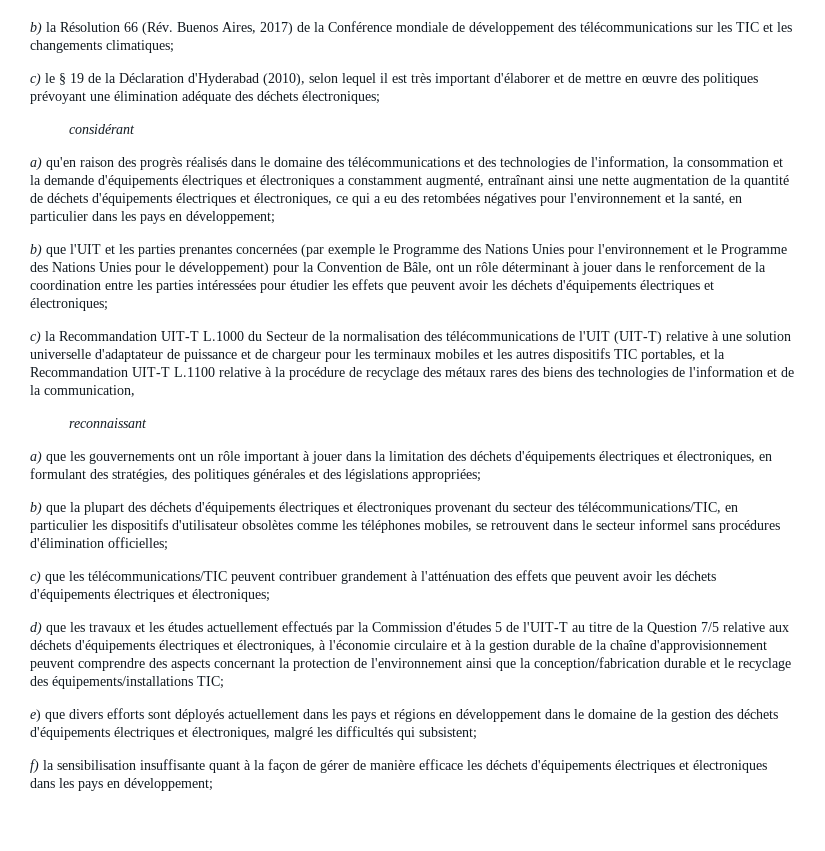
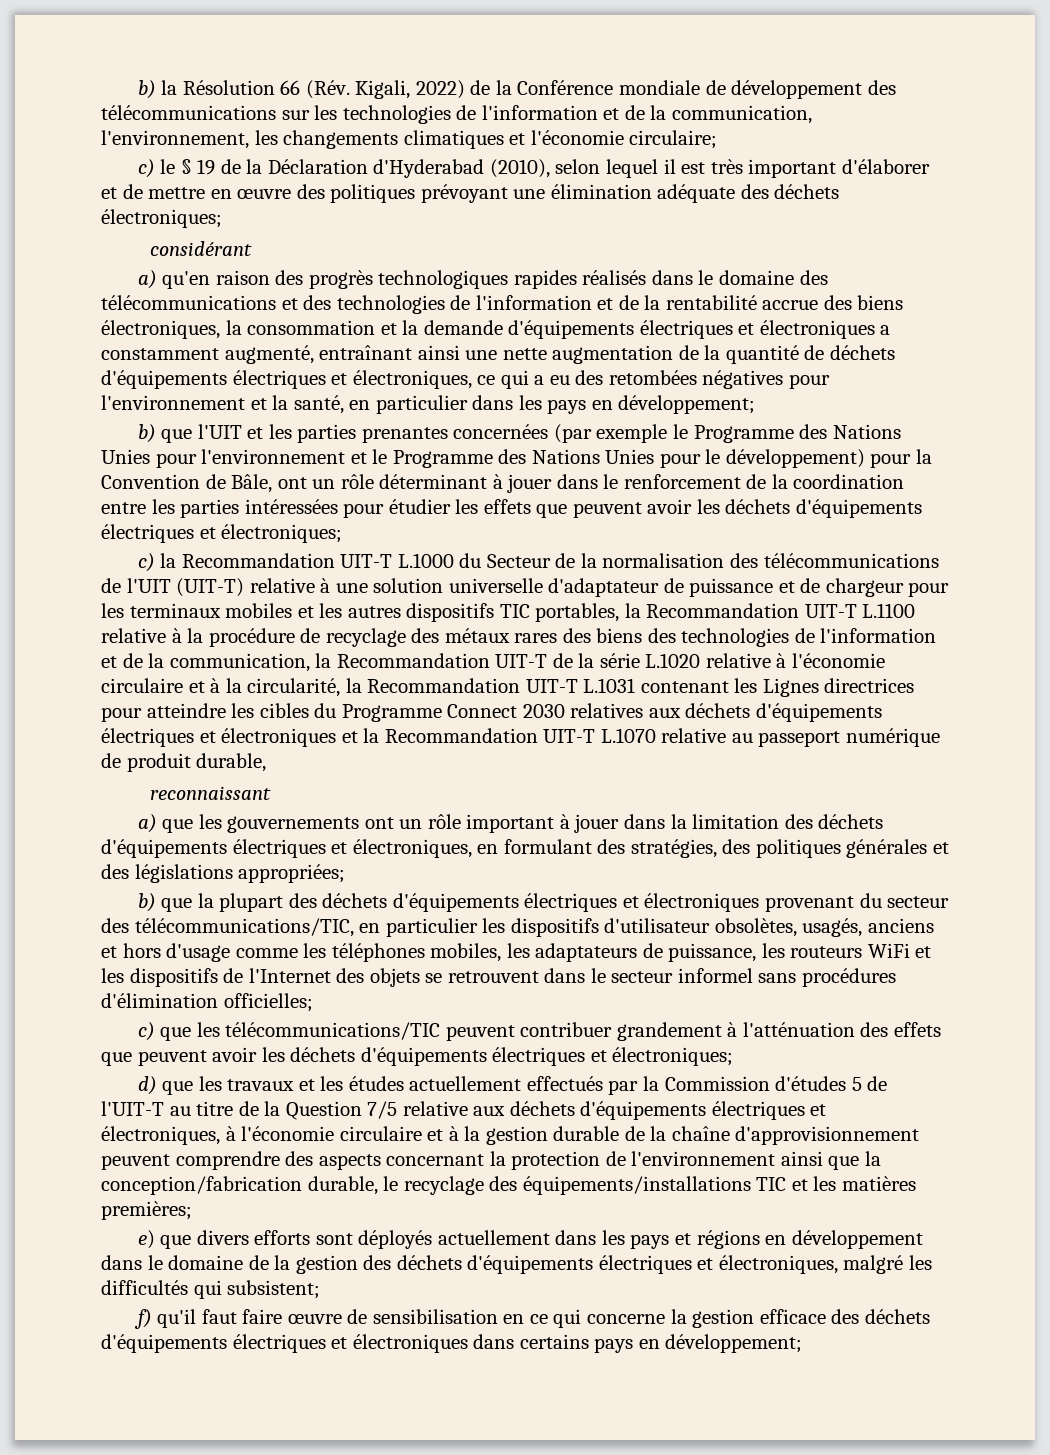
- b) la Résolution 66 (Rév. Buenos Aires, 2017) de la Conférence mondiale de développement des télécommunications sur les TIC et les changements climatiques;
+ b) la Résolution 66 (Rév. Kigali, 2022) de la Conférence mondiale de développement des télécommunications sur les technologies de l'information et de la communication, l'environnement, les changements climatiques et l'économie circulaire;
- a) qu'en raison des progrès réalisés dans le domaine des télécommunications et des technologies de l'information, la consommation et la demande d'équipements électriques et électroniques a constamment augmenté, entraînant ainsi une nette augmentation de la quantité de déchets d'équipements électriques et électroniques, ce qui a eu des retombées négatives pour l'environnement et la santé, en particulier dans les pays en développement;
+ a) qu'en raison des progrès technologiques rapides réalisés dans le domaine des télécommunications et des technologies de l'information et de la rentabilité accrue des biens électroniques, la consommation et la demande d'équipements électriques et électroniques a constamment augmenté, entraînant ainsi une nette augmentation de la quantité de déchets d'équipements électriques et électroniques, ce qui a eu des retombées négatives pour l'environnement et la santé, en particulier dans les pays en développement;
- c) la Recommandation UIT-T L.1000 du Secteur de la normalisation des télécommunications de l'UIT (UIT-T) relative à une solution universelle d'adaptateur de puissance et de chargeur pour les terminaux mobiles et les autres dispositifs TIC portables, et la Recommandation UIT-T L.1100 relative à la procédure de recyclage des métaux rares des biens des technologies de l'information et de la communication,
+ c) la Recommandation UIT-T L.1000 du Secteur de la normalisation des télécommunications de l'UIT (UIT-T) relative à une solution universelle d'adaptateur de puissance et de chargeur pour les terminaux mobiles et les autres dispositifs TIC portables, la Recommandation UIT-T L.1100 relative à la procédure de recyclage des métaux rares des biens des technologies de l'information et de la communication, la Recommandation UIT-T de la série L.1020 relative à l'économie circulaire et à la circularité, la Recommandation UIT-T L.1031 contenant les Lignes directrices pour atteindre les cibles du Programme Connect 2030 relatives aux déchets d'équipements électriques et électroniques et la Recommandation UIT-T L.1070 relative au passeport numérique de produit durable,
- b) que la plupart des déchets d'équipements électriques et électroniques provenant du secteur des télécommunications/TIC, en particulier les dispositifs d'utilisateur obsolètes comme les téléphones mobiles, se retrouvent dans le secteur informel sans procédures d'élimination officielles;
+ b) que la plupart des déchets d'équipements électriques et électroniques provenant du secteur des télécommunications/TIC, en particulier les dispositifs d'utilisateur obsolètes, usagés, anciens et hors d'usage comme les téléphones mobiles, les adaptateurs de puissance, les routeurs WiFi et les dispositifs de l'Internet des objets se retrouvent dans le secteur informel sans procédures d'élimination officielles;
- d) que les travaux et les études actuellement effectués par la Commission d'études 5 de l'UIT-T au titre de la Question 7/5 relative aux déchets d'équipements électriques et électroniques, à l'économie circulaire et à la gestion durable de la chaîne d'approvisionnement peuvent comprendre des aspects concernant la protection de l'environnement ainsi que la conception/fabrication durable et le recyclage des équipements/installations TIC;
+ d) que les travaux et les études actuellement effectués par la Commission d'études 5 de l'UIT-T au titre de la Question 7/5 relative aux déchets d'équipements électriques et électroniques, à l'économie circulaire et à la gestion durable de la chaîne d'approvisionnement peuvent comprendre des aspects concernant la protection de l'environnement ainsi que la conception/fabrication durable, le recyclage des équipements/installations TIC et les matières premières;
- f) la sensibilisation insuffisante quant à la façon de gérer de manière efficace les déchets d'équipements électriques et électroniques dans les pays en développement;
+ f) qu'il faut faire œuvre de sensibilisation en ce qui concerne la gestion efficace des déchets d'équipements électriques et électroniques dans certains pays en développement;

